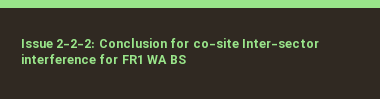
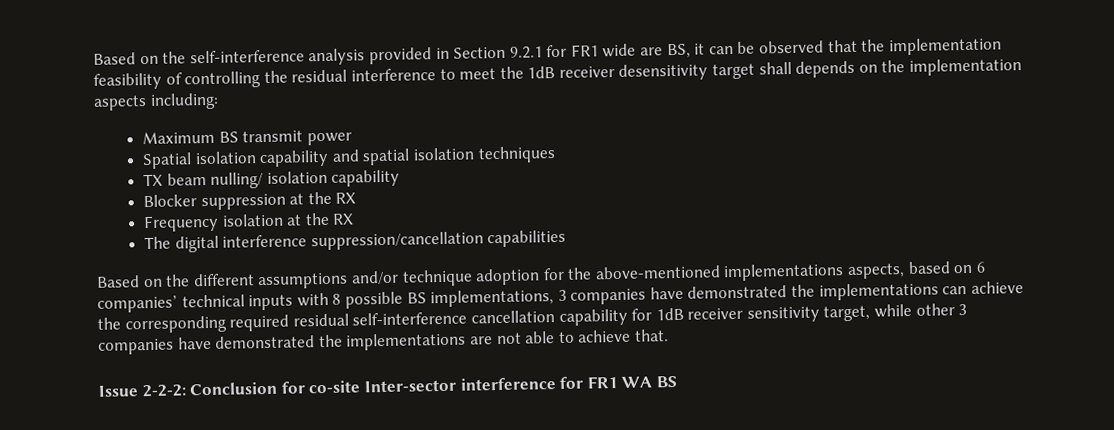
+ Based on the self-interference analysis provided in Section 9.2.1 for FR1 wide are BS, it can be observed that the implementation feasibility of controlling the residual interference to meet the 1dB receiver desensitivity target shall depends on the implementation aspects including:
+ Maximum BS transmit power
+ Spatial isolation capability and spatial isolation techniques
+ TX beam nulling/ isolation capability
+ Blocker suppression at the RX
+ Frequency isolation at the RX
+ The digital interference suppression/cancellation capabilities
+ Based on the different assumptions and/or technique adoption for the above-mentioned implementations aspects, based on 6 companies’ technical inputs with 8 possible BS implementations, 3 companies have demonstrated the implementations can achieve the corresponding required residual self-interference cancellation capability for 1dB receiver sensitivity target, while other 3 companies have demonstrated the implementations are not able to achieve that.

